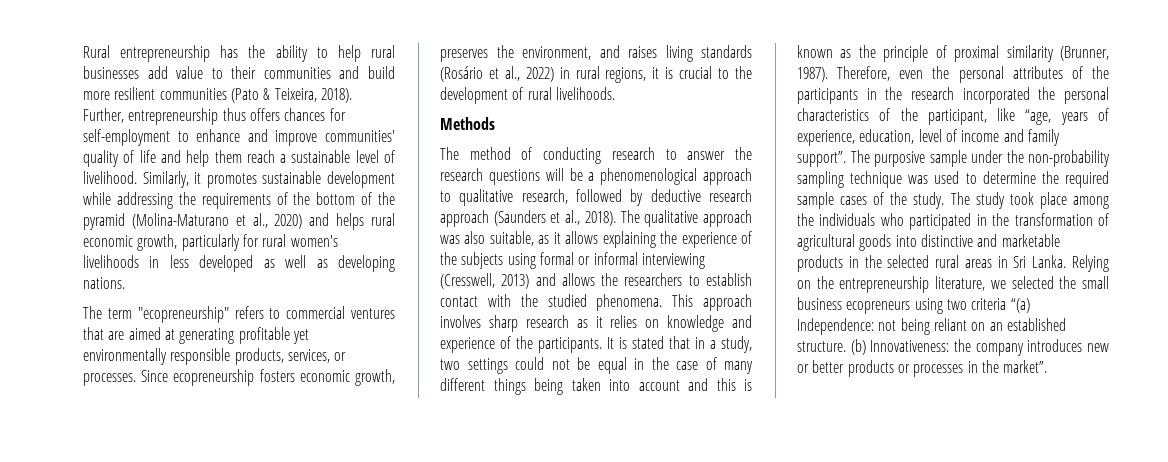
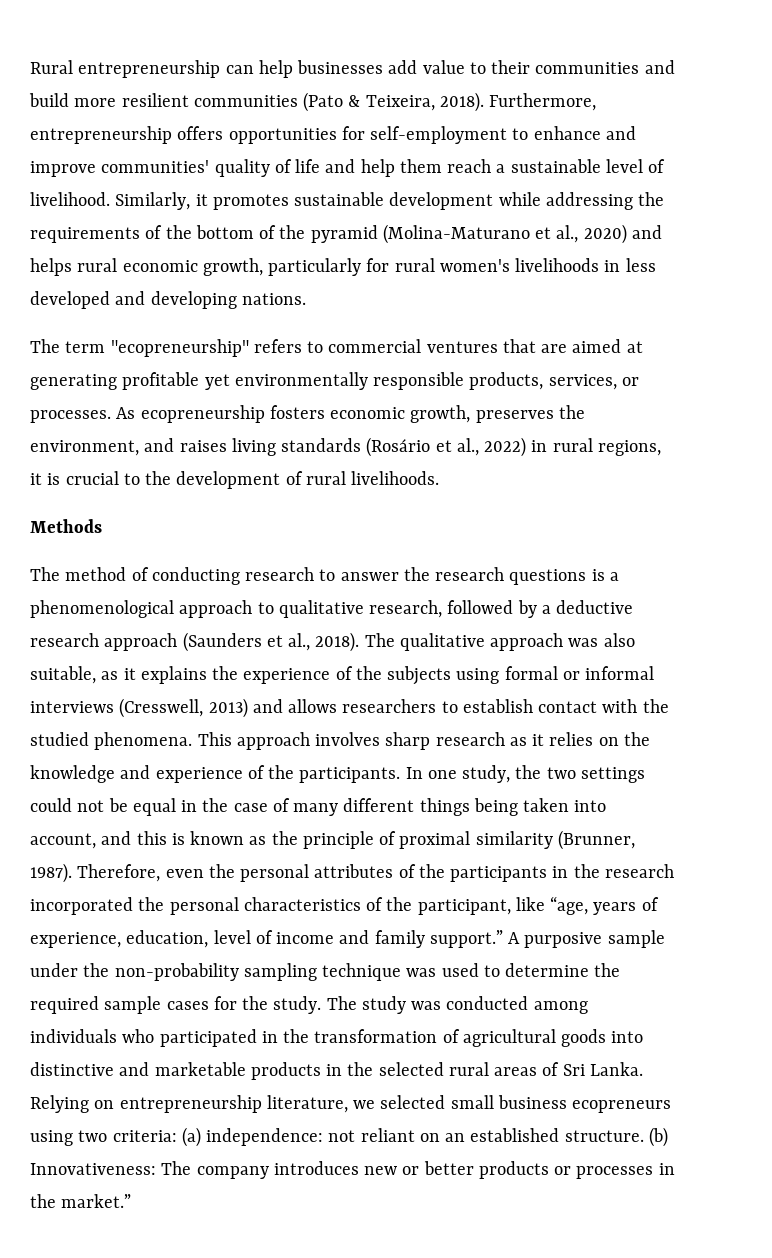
- Rural entrepreneurship has the ability to help rural businesses add value to their communities and build more resilient communities (Pato & Teixeira, 2018).
+ Rural entrepreneurship can help businesses add value to their communities and build more resilient communities (Pato & Teixeira, 2018).
- Further, entrepreneurship thus offers chances for self-employment to enhance and improve communities' quality of life and help them reach a sustainable level of livelihood.
+ Furthermore, entrepreneurship offers opportunities for self-employment to enhance and improve communities' quality of life and help them reach a sustainable level of livelihood.
- Similarly, it promotes sustainable development while addressing the requirements of the bottom of the pyramid (Molina-Maturano et al., 2020) and helps rural economic growth, particularly for rural women's livelihoods in less developed as well as developing nations.
+ Similarly, it promotes sustainable development while addressing the requirements of the bottom of the pyramid (Molina-Maturano et al., 2020) and helps rural economic growth, particularly for rural women's livelihoods in less developed and developing nations.
- Since ecopreneurship fosters economic growth, preserves the environment, and raises living standards (Rosário et al., 2022) in rural regions, it is crucial to the development of rural livelihoods.
+ As ecopreneurship fosters economic growth, preserves the environment, and raises living standards (Rosário et al., 2022) in rural regions, it is crucial to the development of rural livelihoods.
- The method of conducting research to answer the research questions will be a phenomenological approach to qualitative research, followed by deductive research approach (Saunders et al., 2018).
+ The method of conducting research to answer the research questions is a phenomenological approach to qualitative research, followed by a deductive research approach (Saunders et al., 2018).
- The qualitative approach was also suitable, as it allows explaining the experience of the subjects using formal or informal interviewing (Cresswell, 2013) and allows the researchers to establish contact with the studied phenomena.
+ The qualitative approach was also suitable, as it explains the experience of the subjects using formal or informal interviews (Cresswell, 2013) and allows researchers to establish contact with the studied phenomena.
- This approach involves sharp research as it relies on knowledge and experience of the participants.
+ This approach involves sharp research as it relies on the knowledge and experience of the participants.
- It is stated that in a study, two settings could not be equal in the case of many different things being taken into account and this is known as the principle of proximal similarity (Brunner, 1987).
+ In one study, the two settings could not be equal in the case of many different things being taken into account, and this is known as the principle of proximal similarity (Brunner, 1987).
- Therefore, even the personal attributes of the participants in the research incorporated the personal characteristics of the participant, like “age, years of experience, education, level of income and family support”. The purposive sample under the non-probability sampling technique was used to determine the required sample cases of the study.
+ Therefore, even the personal attributes of the participants in the research incorporated the personal characteristics of the participant, like “age, years of experience, education, level of income and family support.” A purposive sample under the non-probability sampling technique was used to determine the required sample cases for the study.
- The study took place among the individuals who participated in the transformation of agricultural goods into distinctive and marketable products in the selected rural areas in Sri Lanka.
+ The study was conducted among individuals who participated in the transformation of agricultural goods into distinctive and marketable products in the selected rural areas of Sri Lanka.
- Relying on the entrepreneurship literature, we selected the small business ecopreneurs using two criteria “(a) Independence: not being reliant on an established structure.
+ Relying on entrepreneurship literature, we selected small business ecopreneurs using two criteria: (a) independence: not reliant on an established structure.
- (b) Innovativeness: the company introduces new or better products or processes in the market”.
+ (b) Innovativeness: The company introduces new or better products or processes in the market.”

